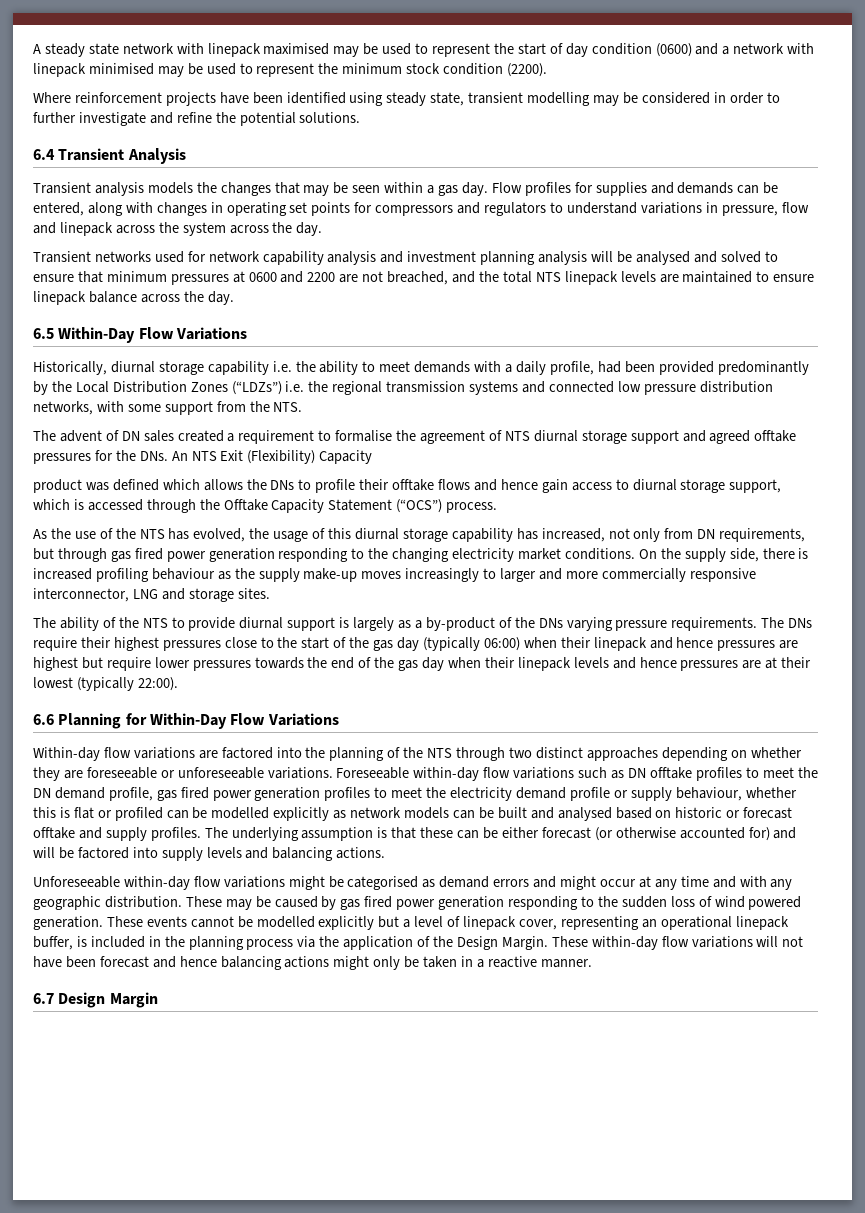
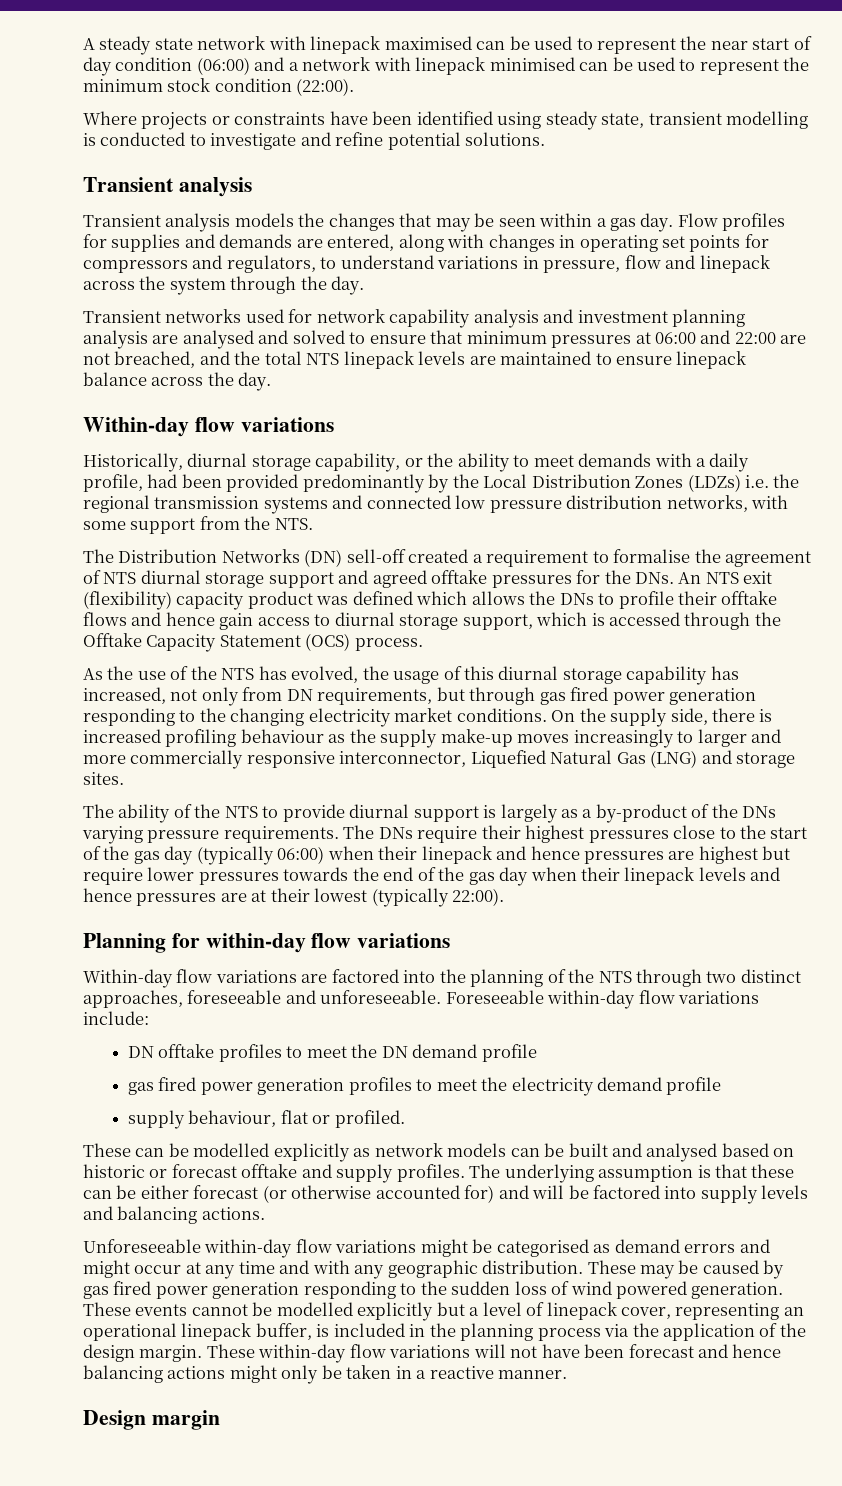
- A steady state network with linepack maximised may be used to represent the start of day condition (0600) and a network with linepack minimised may be used to represent the minimum stock condition (2200).
+ A steady state network with linepack maximised can be used to represent the near start of day condition (06:00) and a network with linepack minimised can be used to represent the minimum stock condition (22:00).
- Where reinforcement projects have been identified using steady state, transient modelling may be considered in order to further investigate and refine the potential solutions.
- 6.4 Transient Analysis
+ Where projects or constraints have been identified using steady state, transient modelling is conducted to investigate and refine potential solutions.
+ Transient analysis
- Flow profiles for supplies and demands can be entered, along with changes in operating set points for compressors and regulators to understand variations in pressure, flow and linepack across the system across the day.
+ Flow profiles for supplies and demands are entered, along with changes in operating set points for compressors and regulators, to understand variations in pressure, flow and linepack across the system through the day.
- Transient networks used for network capability analysis and investment planning analysis will be analysed and solved to ensure that minimum pressures at 0600 and 2200 are not breached, and the total NTS linepack levels are maintained to ensure linepack balance across the day.
- 6.5 Within-Day Flow Variations
+ Transient networks used for network capability analysis and investment planning analysis are analysed and solved to ensure that minimum pressures at 06:00 and 22:00 are not breached, and the total NTS linepack levels are maintained to ensure linepack balance across the day.
+ Within-day flow variations
- Historically, diurnal storage capability i.e. the ability to meet demands with a daily profile, had been provided predominantly by the Local Distribution Zones (“LDZs”) i.e. the regional transmission systems and connected low pressure distribution networks, with some support from the NTS.
+ Historically, diurnal storage capability, or the ability to meet demands with a daily profile, had been provided predominantly by the Local Distribution Zones (LDZs) i.e. the regional transmission systems and connected low pressure distribution networks, with some support from the NTS.
- The advent of DN sales created a requirement to formalise the agreement of NTS diurnal storage support and agreed offtake pressures for the DNs. An NTS Exit (Flexibility) Capacity
- product was defined which allows the DNs to profile their offtake flows and hence gain access to diurnal storage support, which is accessed through the Offtake Capacity Statement (“OCS”) process.
+ The Distribution Networks (DN) sell-off created a requirement to formalise the agreement of NTS diurnal storage support and agreed offtake pressures for the DNs. An NTS exit (flexibility) capacity product was defined which allows the DNs to profile their offtake flows and hence gain access to diurnal storage support, which is accessed through the Offtake Capacity Statement (OCS) process.
- On the supply side, there is increased profiling behaviour as the supply make-up moves increasingly to larger and more commercially responsive interconnector, LNG and storage sites.
+ On the supply side, there is increased profiling behaviour as the supply make-up moves increasingly to larger and more commercially responsive interconnector, Liquefied Natural Gas (LNG) and storage sites.
- 6.6 Planning for Within-Day Flow Variations
+ Planning for within-day flow variations
- Within-day flow variations are factored into the planning of the NTS through two distinct approaches depending on whether they are foreseeable or unforeseeable variations.
+ Within-day flow variations are factored into the planning of the NTS through two distinct approaches, foreseeable and unforeseeable.
- Foreseeable within-day flow variations such as DN offtake profiles to meet the DN demand profile, gas fired power generation profiles to meet the electricity demand profile or supply behaviour, whether this is flat or profiled can be modelled explicitly as network models can be built and analysed based on historic or forecast offtake and supply profiles.
+ Foreseeable within-day flow variations include:
+ DN offtake profiles to meet the DN demand profile
+ gas fired power generation profiles to meet the electricity demand profile
+ supply behaviour, flat or profiled.
+ These can be modelled explicitly as network models can be built and analysed based on historic or forecast offtake and supply profiles.
- These events cannot be modelled explicitly but a level of linepack cover, representing an operational linepack buffer, is included in the planning process via the application of the Design Margin.
+ These events cannot be modelled explicitly but a level of linepack cover, representing an operational linepack buffer, is included in the planning process via the application of the design margin.
- 6.7 Design Margin
+ Design margin

